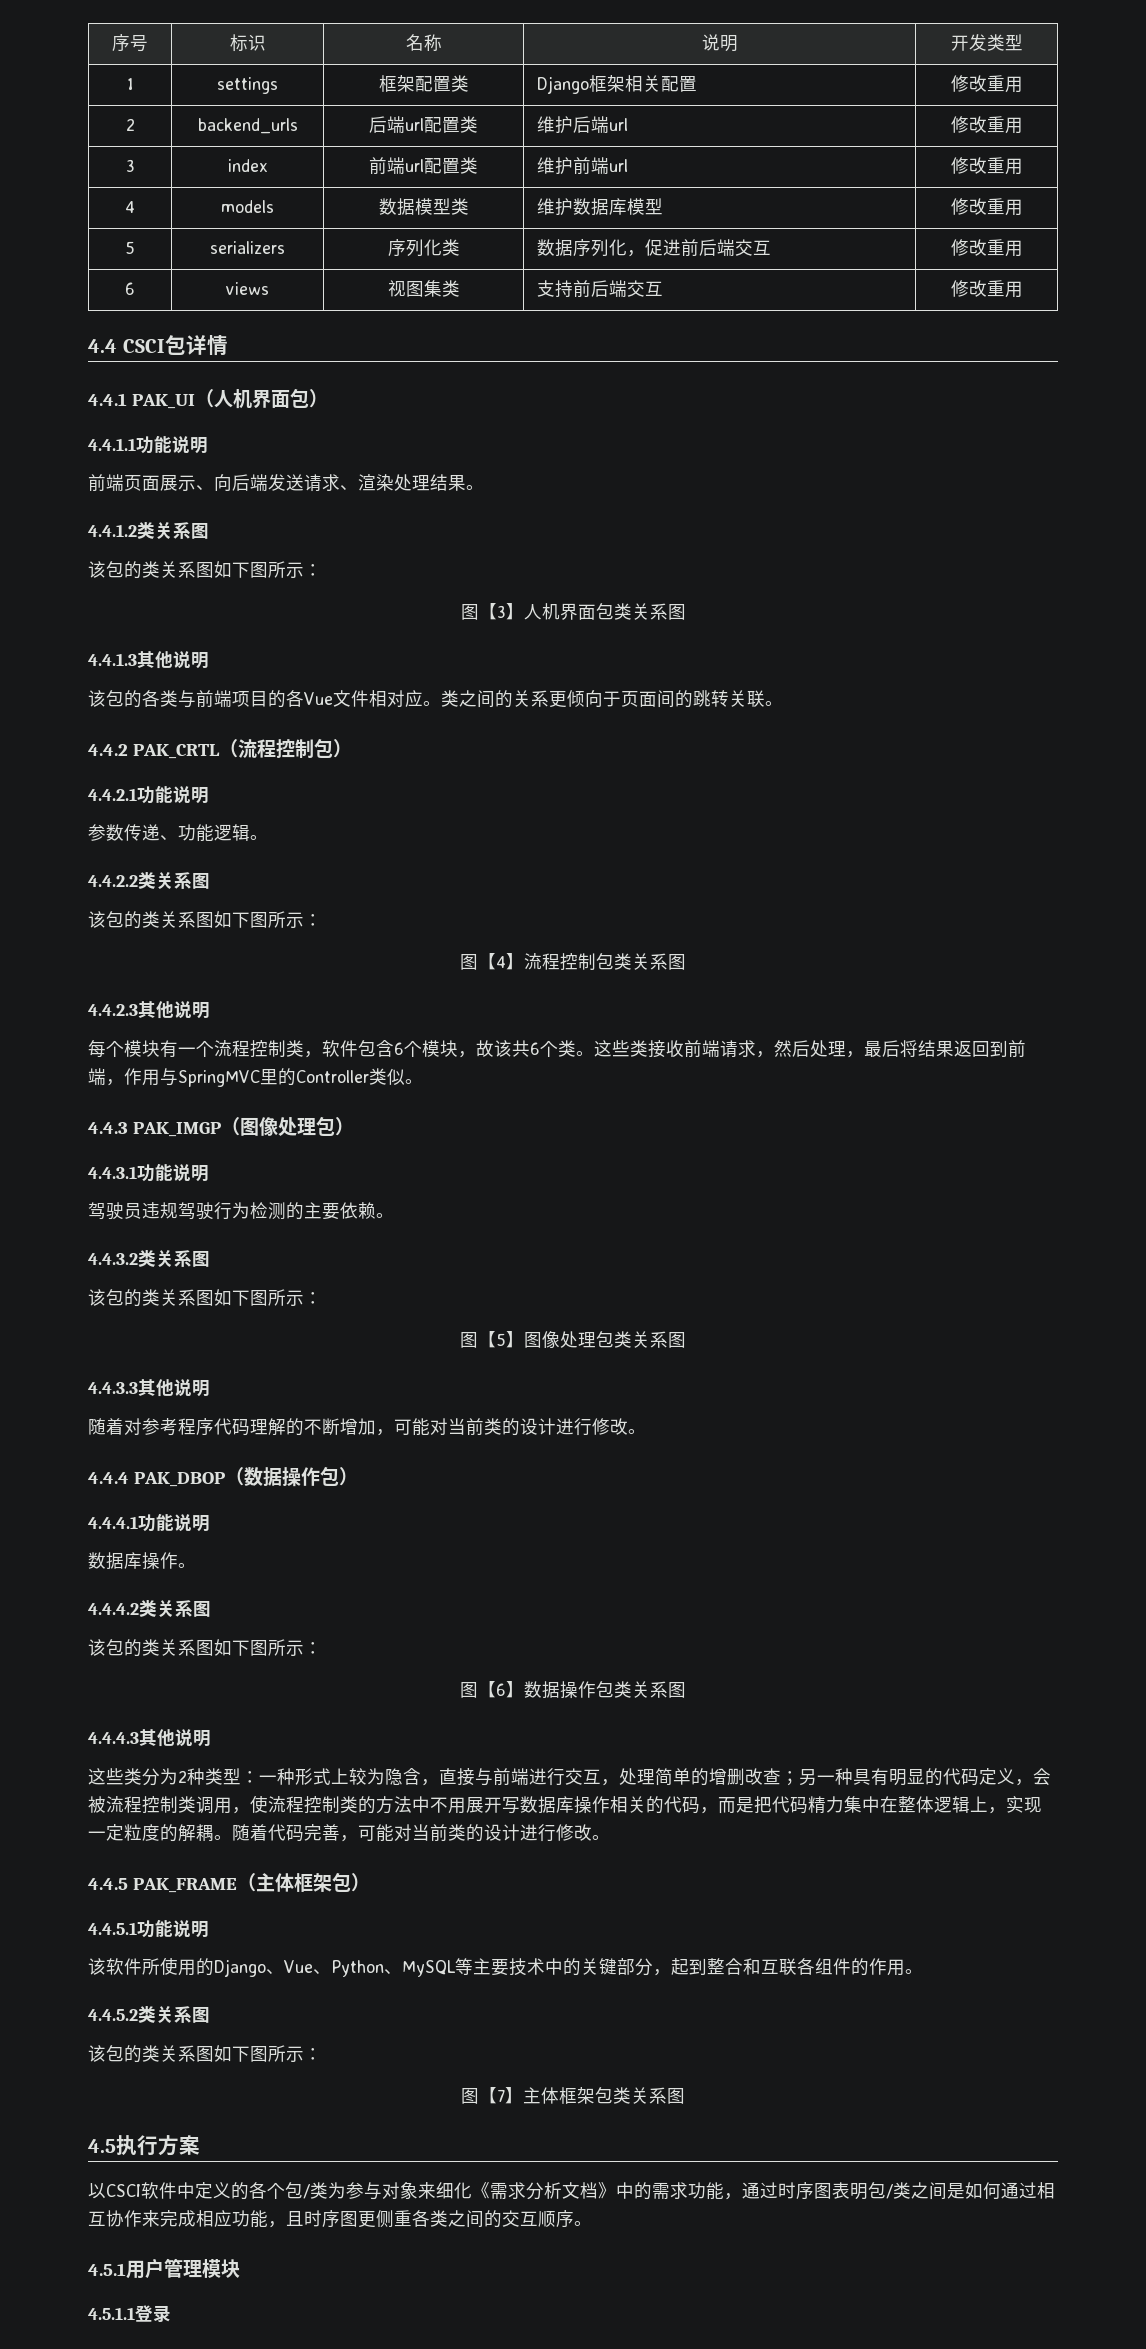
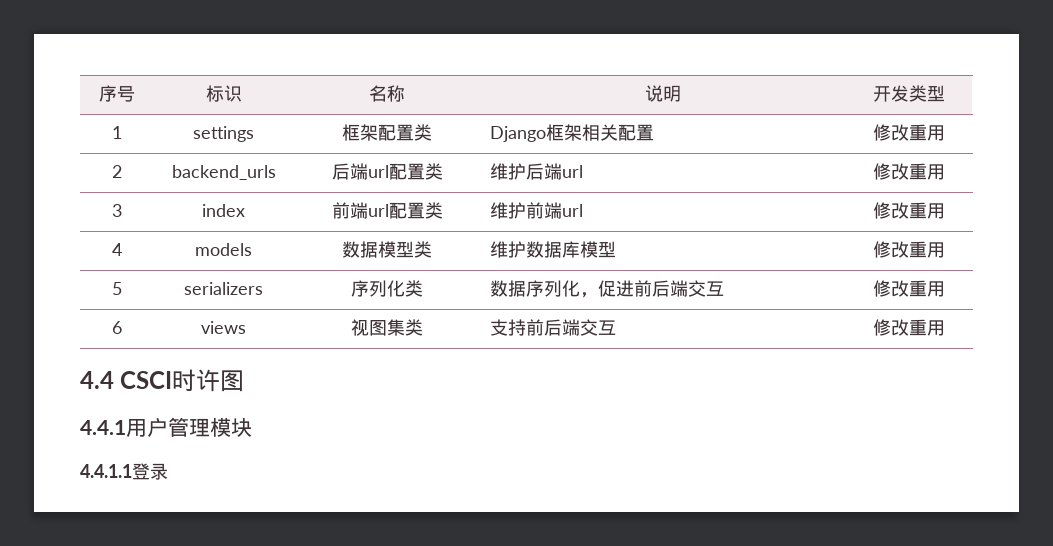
- 4.4 CSCI包详情
+ 4.4 CSCI时许图
- 4.4.1 PAK_UI（人机界面包）
- 4.4.1.1功能说明
- 前端页面展示、向后端发送请求、渲染处理结果。
- 4.4.1.2类关系图
- 该包的类关系图如下图所示：
- 图【3】人机界面包类关系图
- 4.4.1.3其他说明
- 该包的各类与前端项目的各Vue文件相对应。类之间的关系更倾向于页面间的跳转关联。
- 4.4.2 PAK_CRTL（流程控制包）
- 4.4.2.1功能说明
- 参数传递、功能逻辑。
- 4.4.2.2类关系图
- 该包的类关系图如下图所示：
- 图【4】流程控制包类关系图
- 4.4.2.3其他说明
- 每个模块有一个流程控制类，软件包含6个模块，故该共6个类。这些类接收前端请求，然后处理，最后将结果返回到前端，作用与SpringMVC里的Controller类似。
- 4.4.3 PAK_IMGP（图像处理包）
- 4.4.3.1功能说明
- 驾驶员违规驾驶行为检测的主要依赖。
- 4.4.3.2类关系图
- 该包的类关系图如下图所示：
- 图【5】图像处理包类关系图
- 4.4.3.3其他说明
- 随着对参考程序代码理解的不断增加，可能对当前类的设计进行修改。
- 4.4.4 PAK_DBOP（数据操作包）
- 4.4.4.1功能说明
- 数据库操作。
- 4.4.4.2类关系图
- 该包的类关系图如下图所示：
- 图【6】数据操作包类关系图
- 4.4.4.3其他说明
- 这些类分为2种类型：一种形式上较为隐含，直接与前端进行交互，处理简单的增删改查；另一种具有明显的代码定义，会被流程控制类调用，使流程控制类的方法中不用展开写数据库操作相关的代码，而是把代码精力集中在整体逻辑上，实现一定粒度的解耦。随着代码完善，可能对当前类的设计进行修改。
- 4.4.5 PAK_FRAME（主体框架包）
- 4.4.5.1功能说明
- 该软件所使用的Django、Vue、Python、MySQL等主要技术中的关键部分，起到整合和互联各组件的作用。
- 4.4.5.2类关系图
- 该包的类关系图如下图所示：
- 图【7】主体框架包类关系图
- 4.5执行方案
- 以CSCI软件中定义的各个包/类为参与对象来细化《需求分析文档》中的需求功能，通过时序图表明包/类之间是如何通过相互协作来完成相应功能，且时序图更侧重各类之间的交互顺序。
- 4.5.1用户管理模块
+ 4.4.1用户管理模块
- 4.5.1.1登录
+ 4.4.1.1登录

